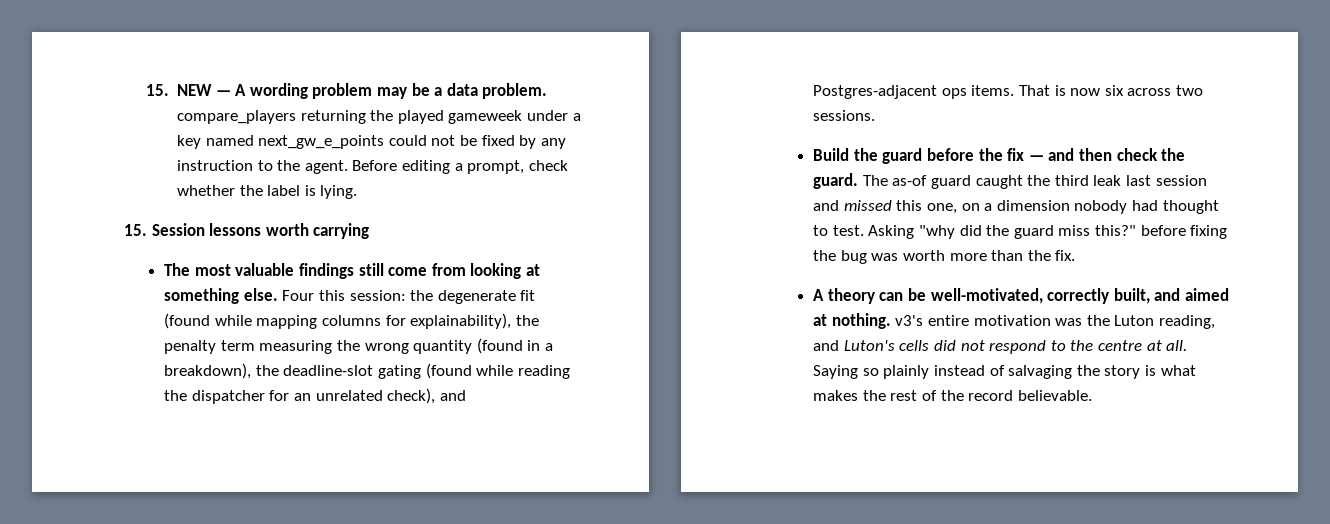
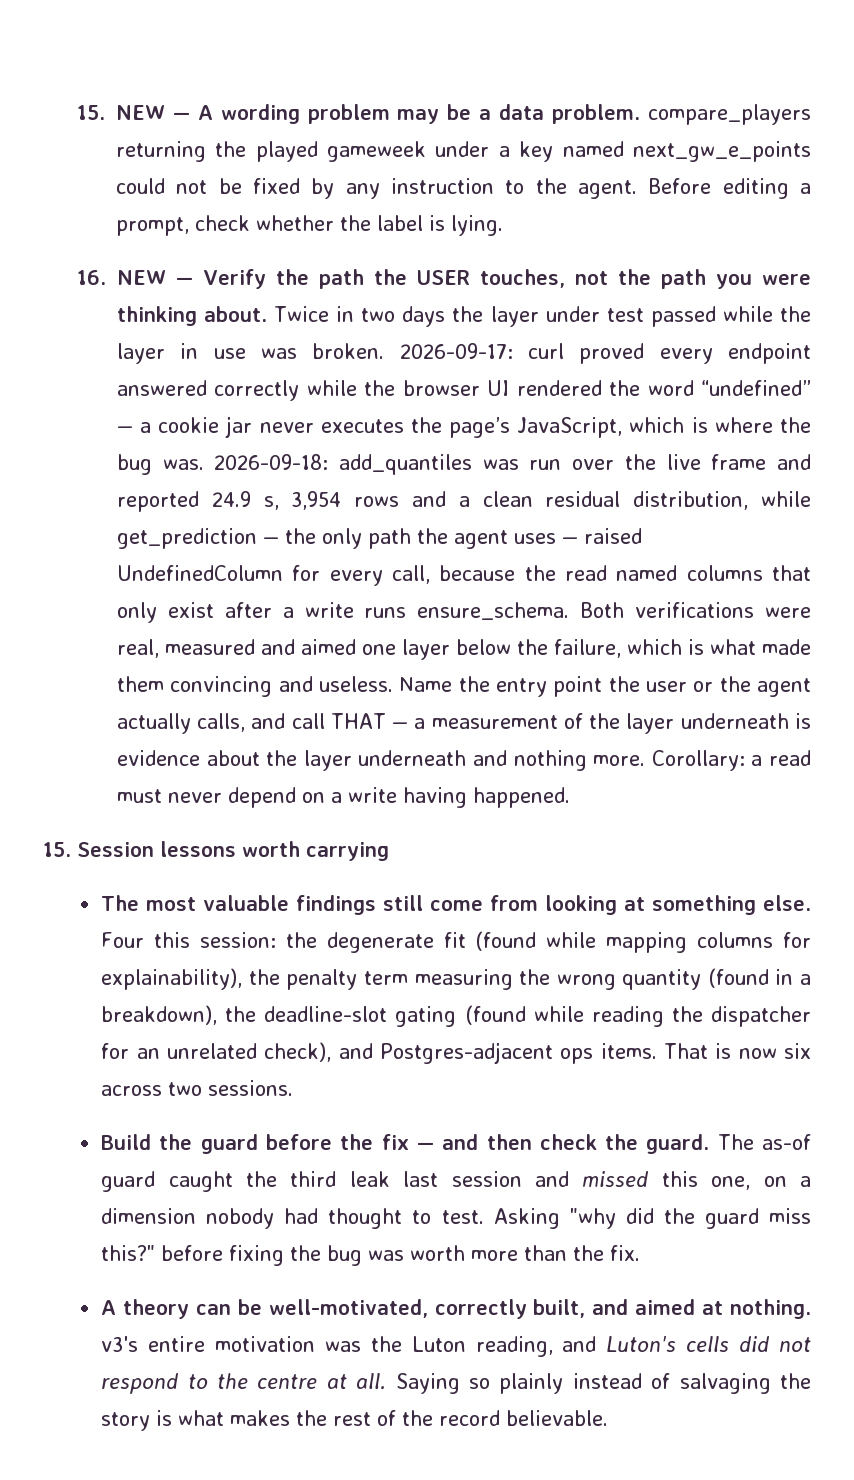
+ 16. NEW — Verify the path the USER touches, not the path you were thinking about. Twice in two days the layer under test passed while the layer in use was broken. 2026-09-17: curl proved every endpoint answered correctly while the browser UI rendered the word “undefined” — a cookie jar never executes the page’s JavaScript, which is where the bug was. 2026-09-18: add_quantiles was run over the live frame and reported 24.9 s, 3,954 rows and a clean residual distribution, while get_prediction — the only path the agent uses — raised UndefinedColumn for every call, because the read named columns that only exist after a write runs ensure_schema. Both verifications were real, measured and aimed one layer below the failure, which is what made them convincing and useless. Name the entry point the user or the agent actually calls, and call THAT — a measurement of the layer underneath is evidence about the layer underneath and nothing more. Corollary: a read must never depend on a write having happened.

